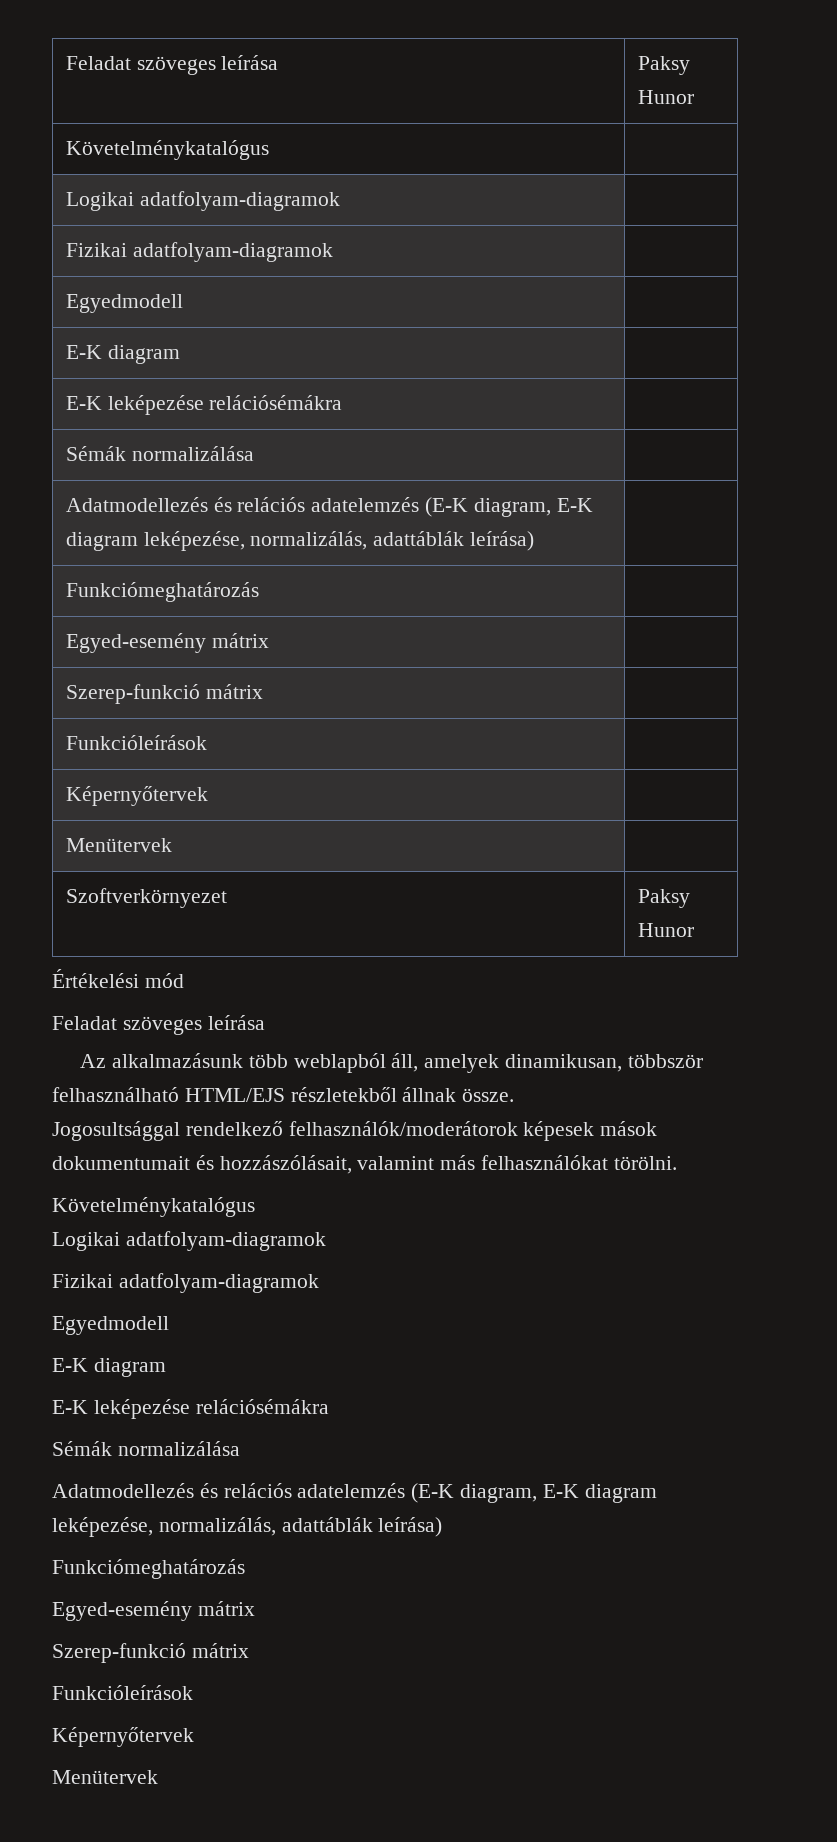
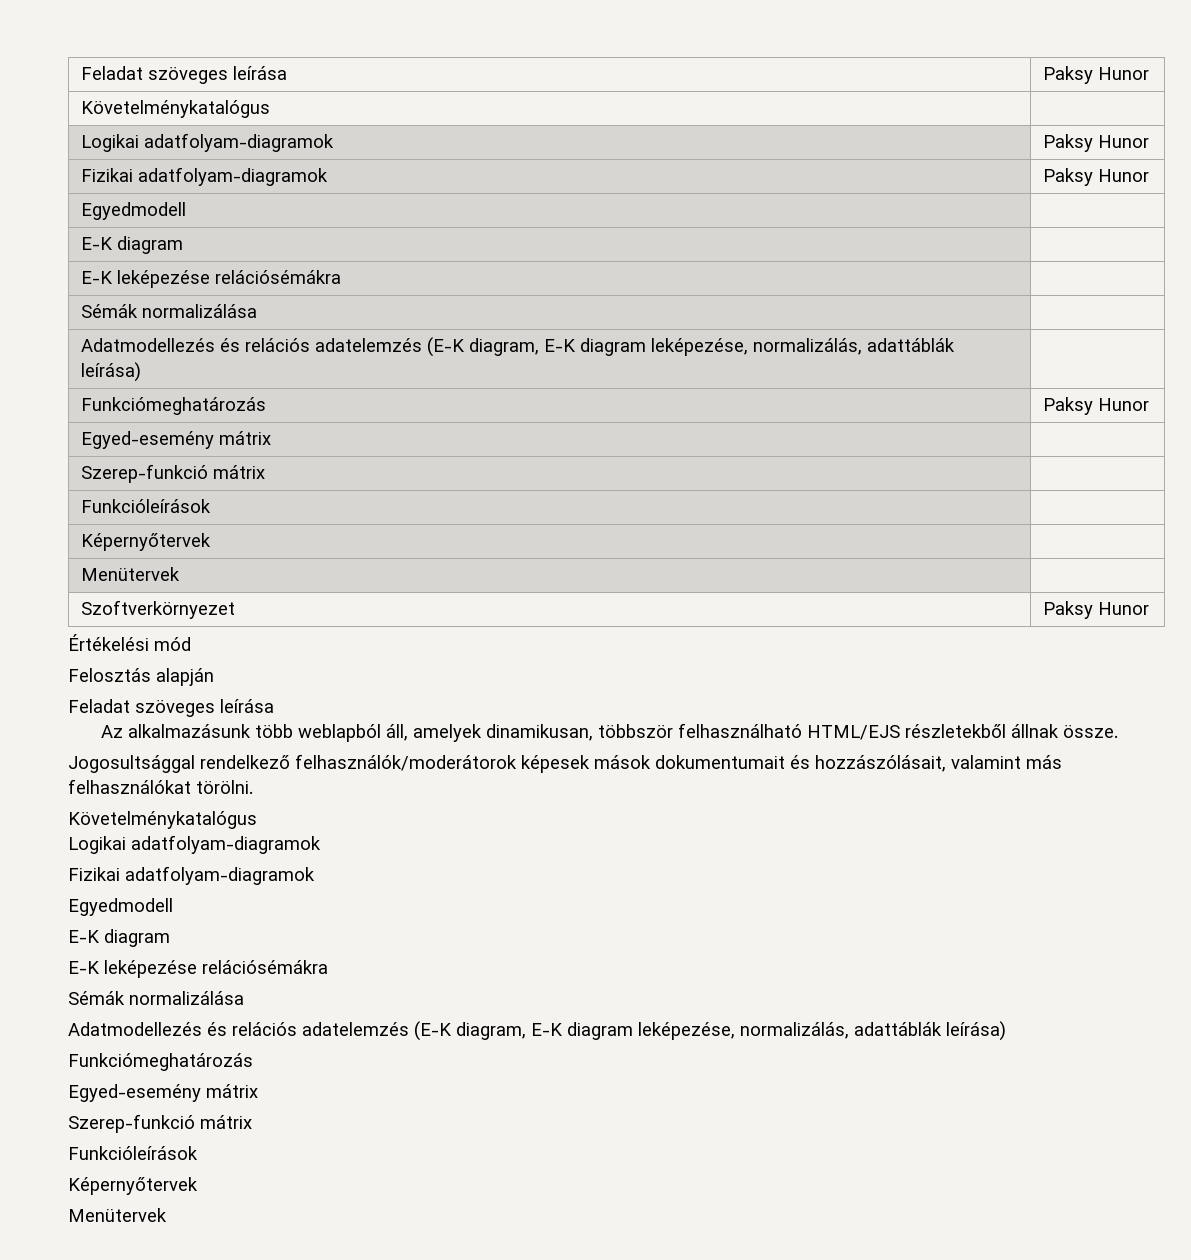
- Logikai adatfolyam-diagramok |
+ Logikai adatfolyam-diagramok | Paksy Hunor
- Fizikai adatfolyam-diagramok |
+ Fizikai adatfolyam-diagramok | Paksy Hunor
- Funkciómeghatározás |
+ Funkciómeghatározás | Paksy Hunor
+ Felosztás alapján

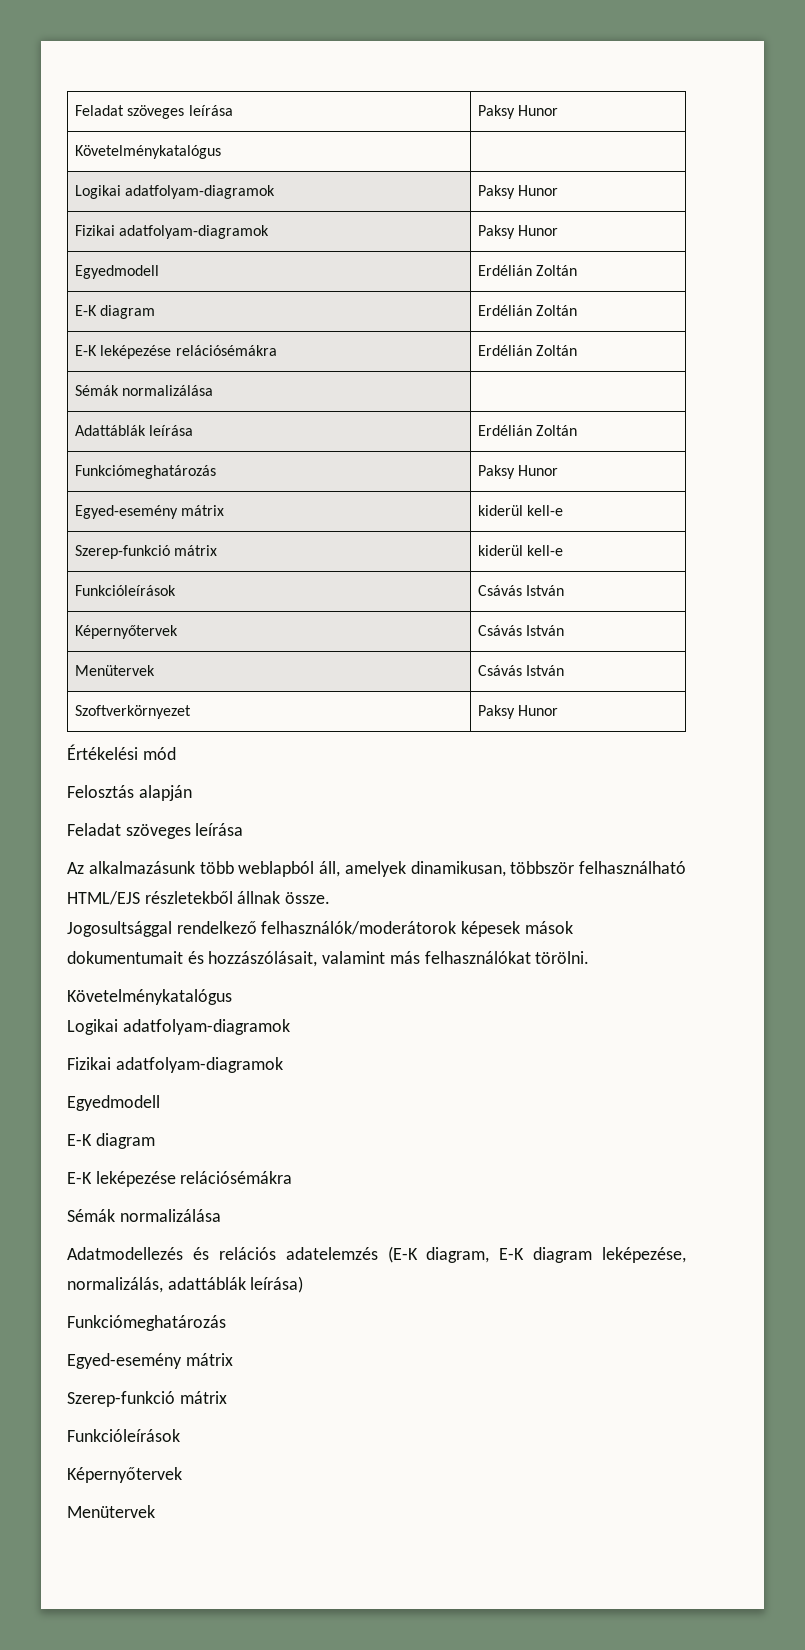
- Egyedmodell |
+ Egyedmodell | Erdélián Zoltán
- E-K diagram |
+ E-K diagram | Erdélián Zoltán
- E-K leképezése relációsémákra |
+ E-K leképezése relációsémákra | Erdélián Zoltán
- Adatmodellezés és relációs adatelemzés (E-K diagram, E-K diagram leképezése, normalizálás, adattáblák leírása) |
+ Adattáblák leírása | Erdélián Zoltán
- Egyed-esemény mátrix |
+ Egyed-esemény mátrix | kiderül kell-e
- Szerep-funkció mátrix |
+ Szerep-funkció mátrix | kiderül kell-e
- Funkcióleírások |
+ Funkcióleírások | Csávás István
- Képernyőtervek |
+ Képernyőtervek | Csávás István
- Menütervek |
+ Menütervek | Csávás István

